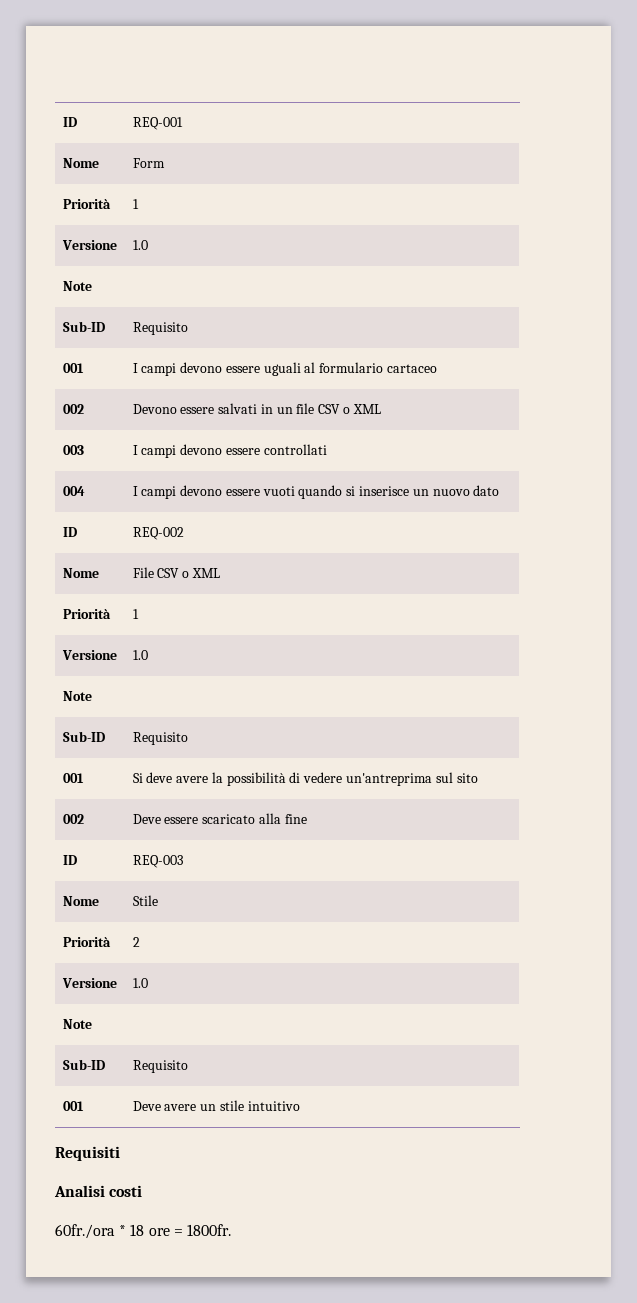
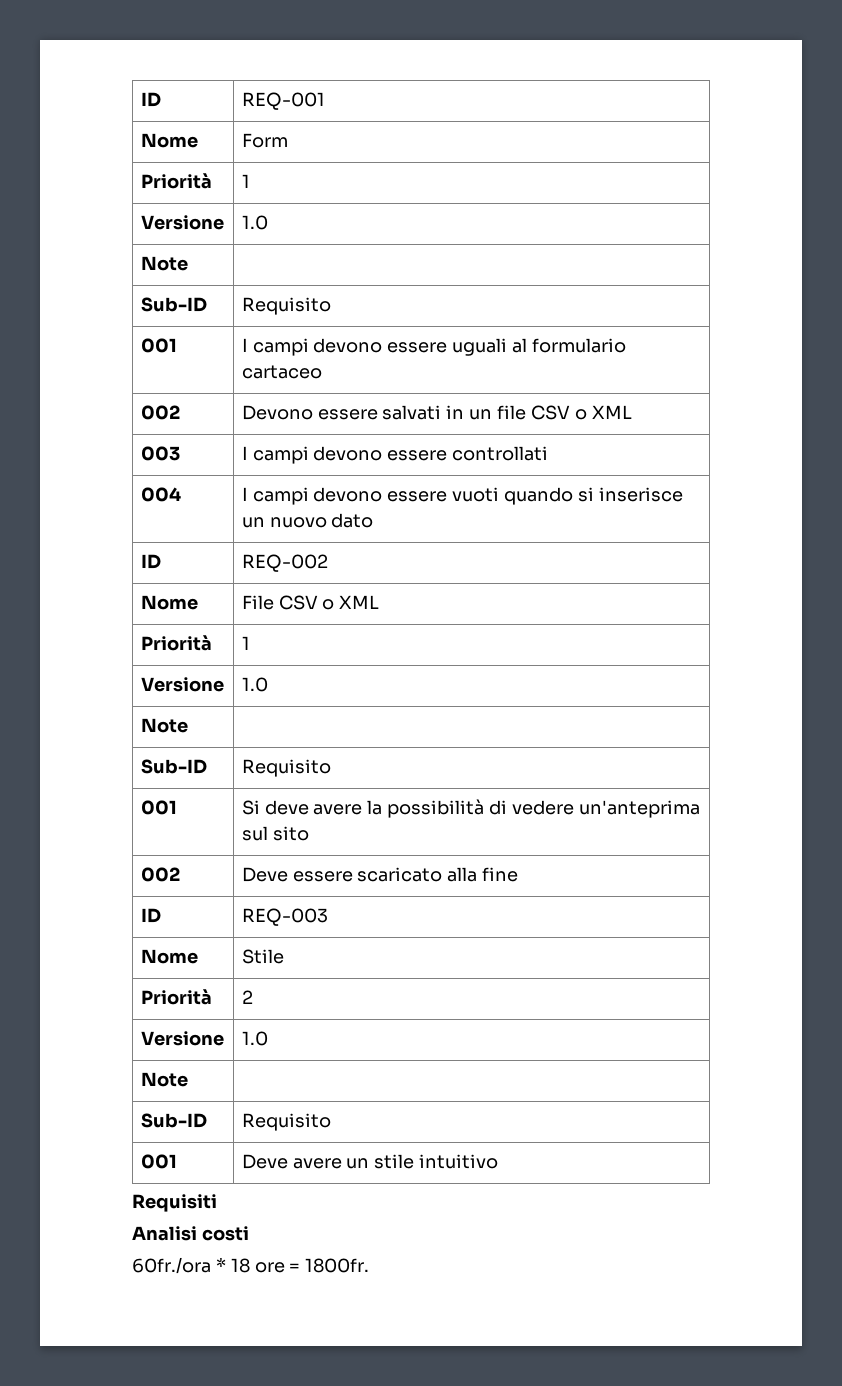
- 001 | Si deve avere la possibilità di vedere un'antreprima sul sito
+ 001 | Si deve avere la possibilità di vedere un'anteprima sul sito

